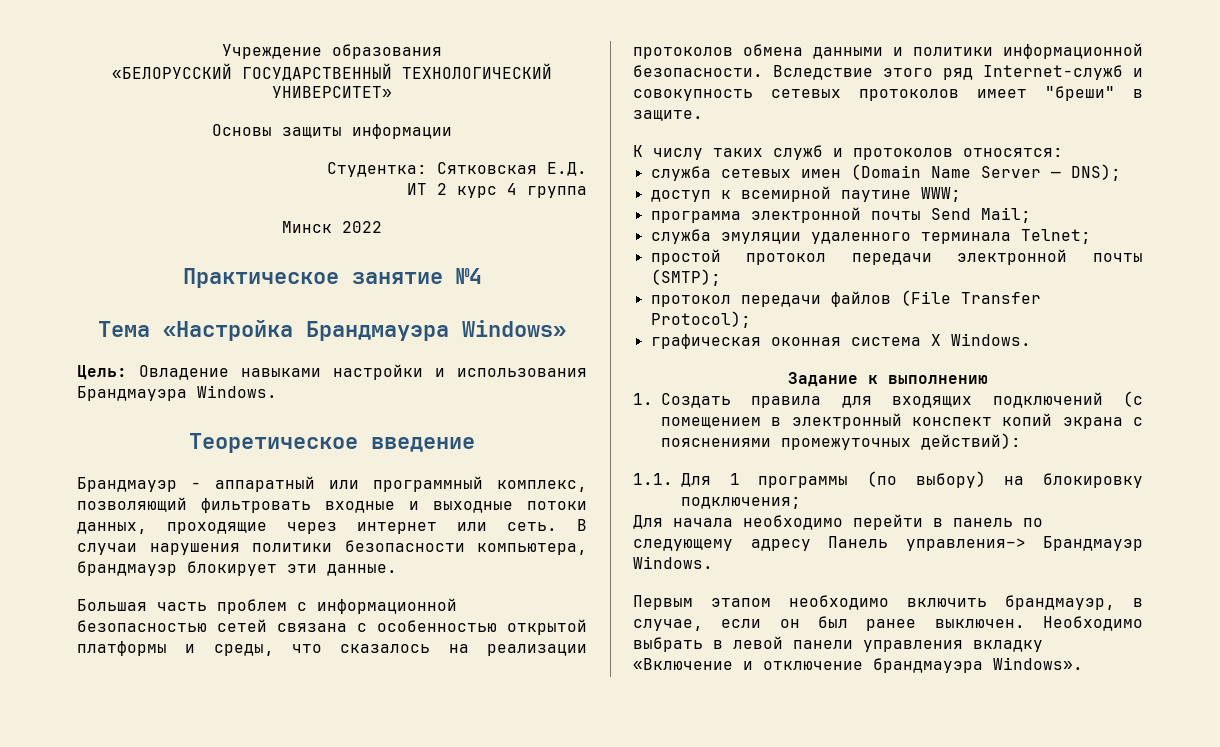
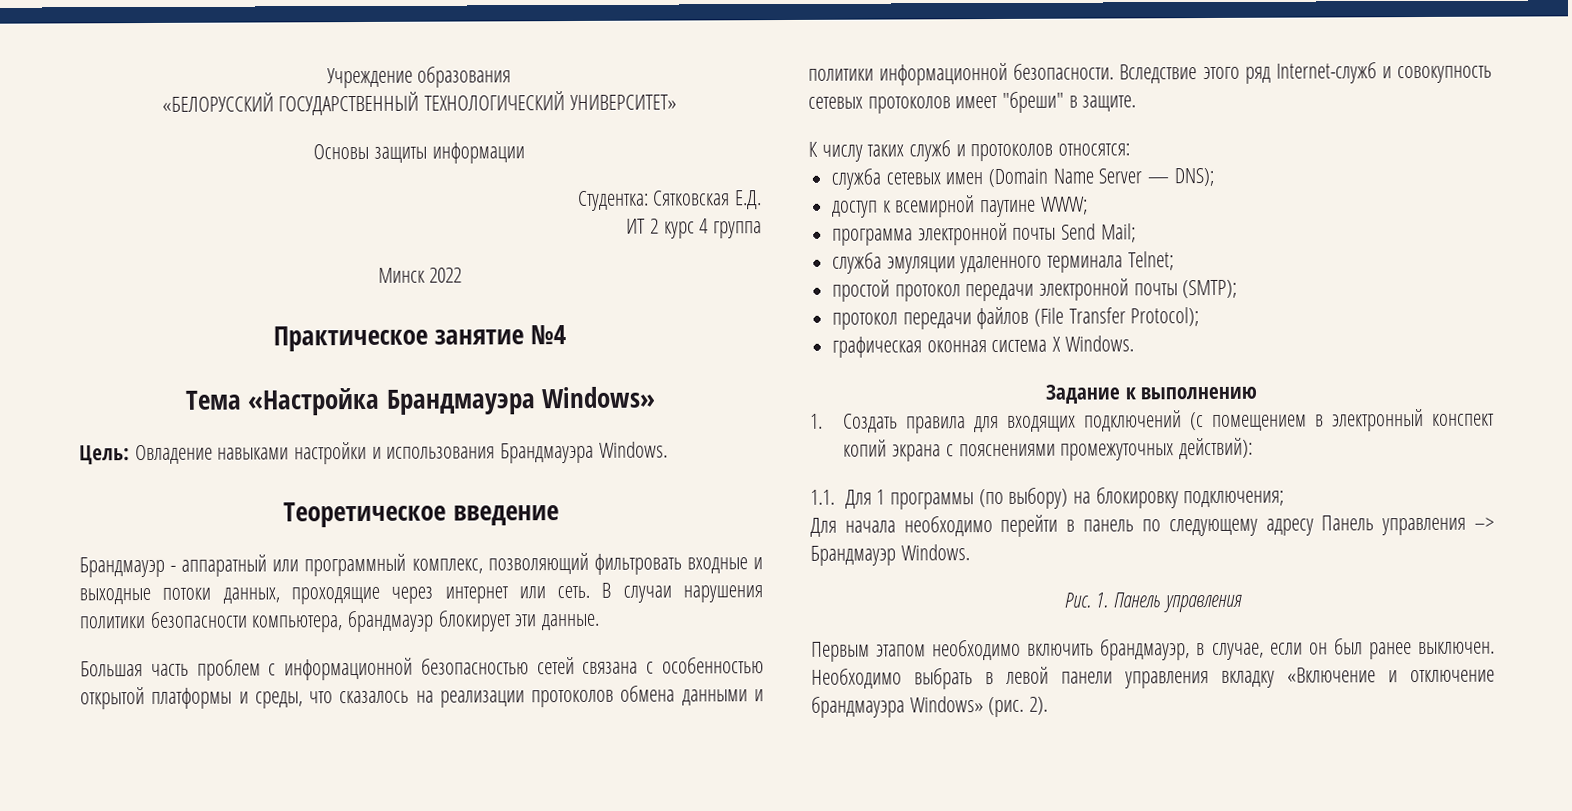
- Для начала необходимо перейти в панель по следующему адресу Панель управления–> Брандмауэр Windows.
+ Для начала необходимо перейти в панель по следующему адресу Панель управления –> Брандмауэр Windows.
+ Рис. 1. Панель управления
- Необходимо выбрать в левой панели управления вкладку «Включение и отключение брандмауэра Windows».
+ Необходимо выбрать в левой панели управления вкладку «Включение и отключение брандмауэра Windows» (рис. 2).

